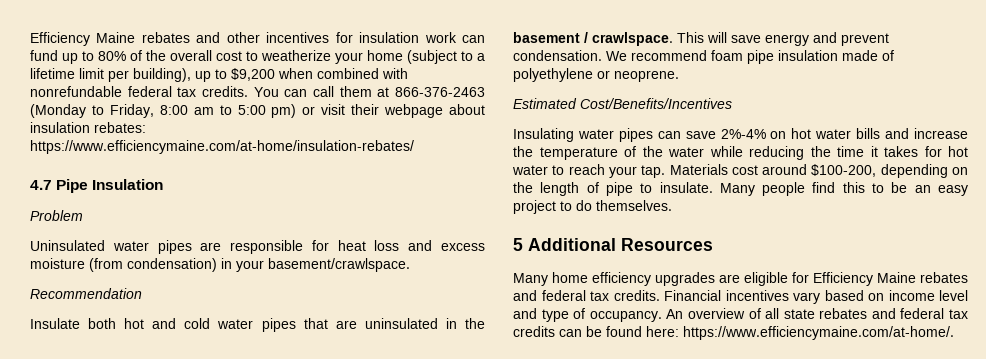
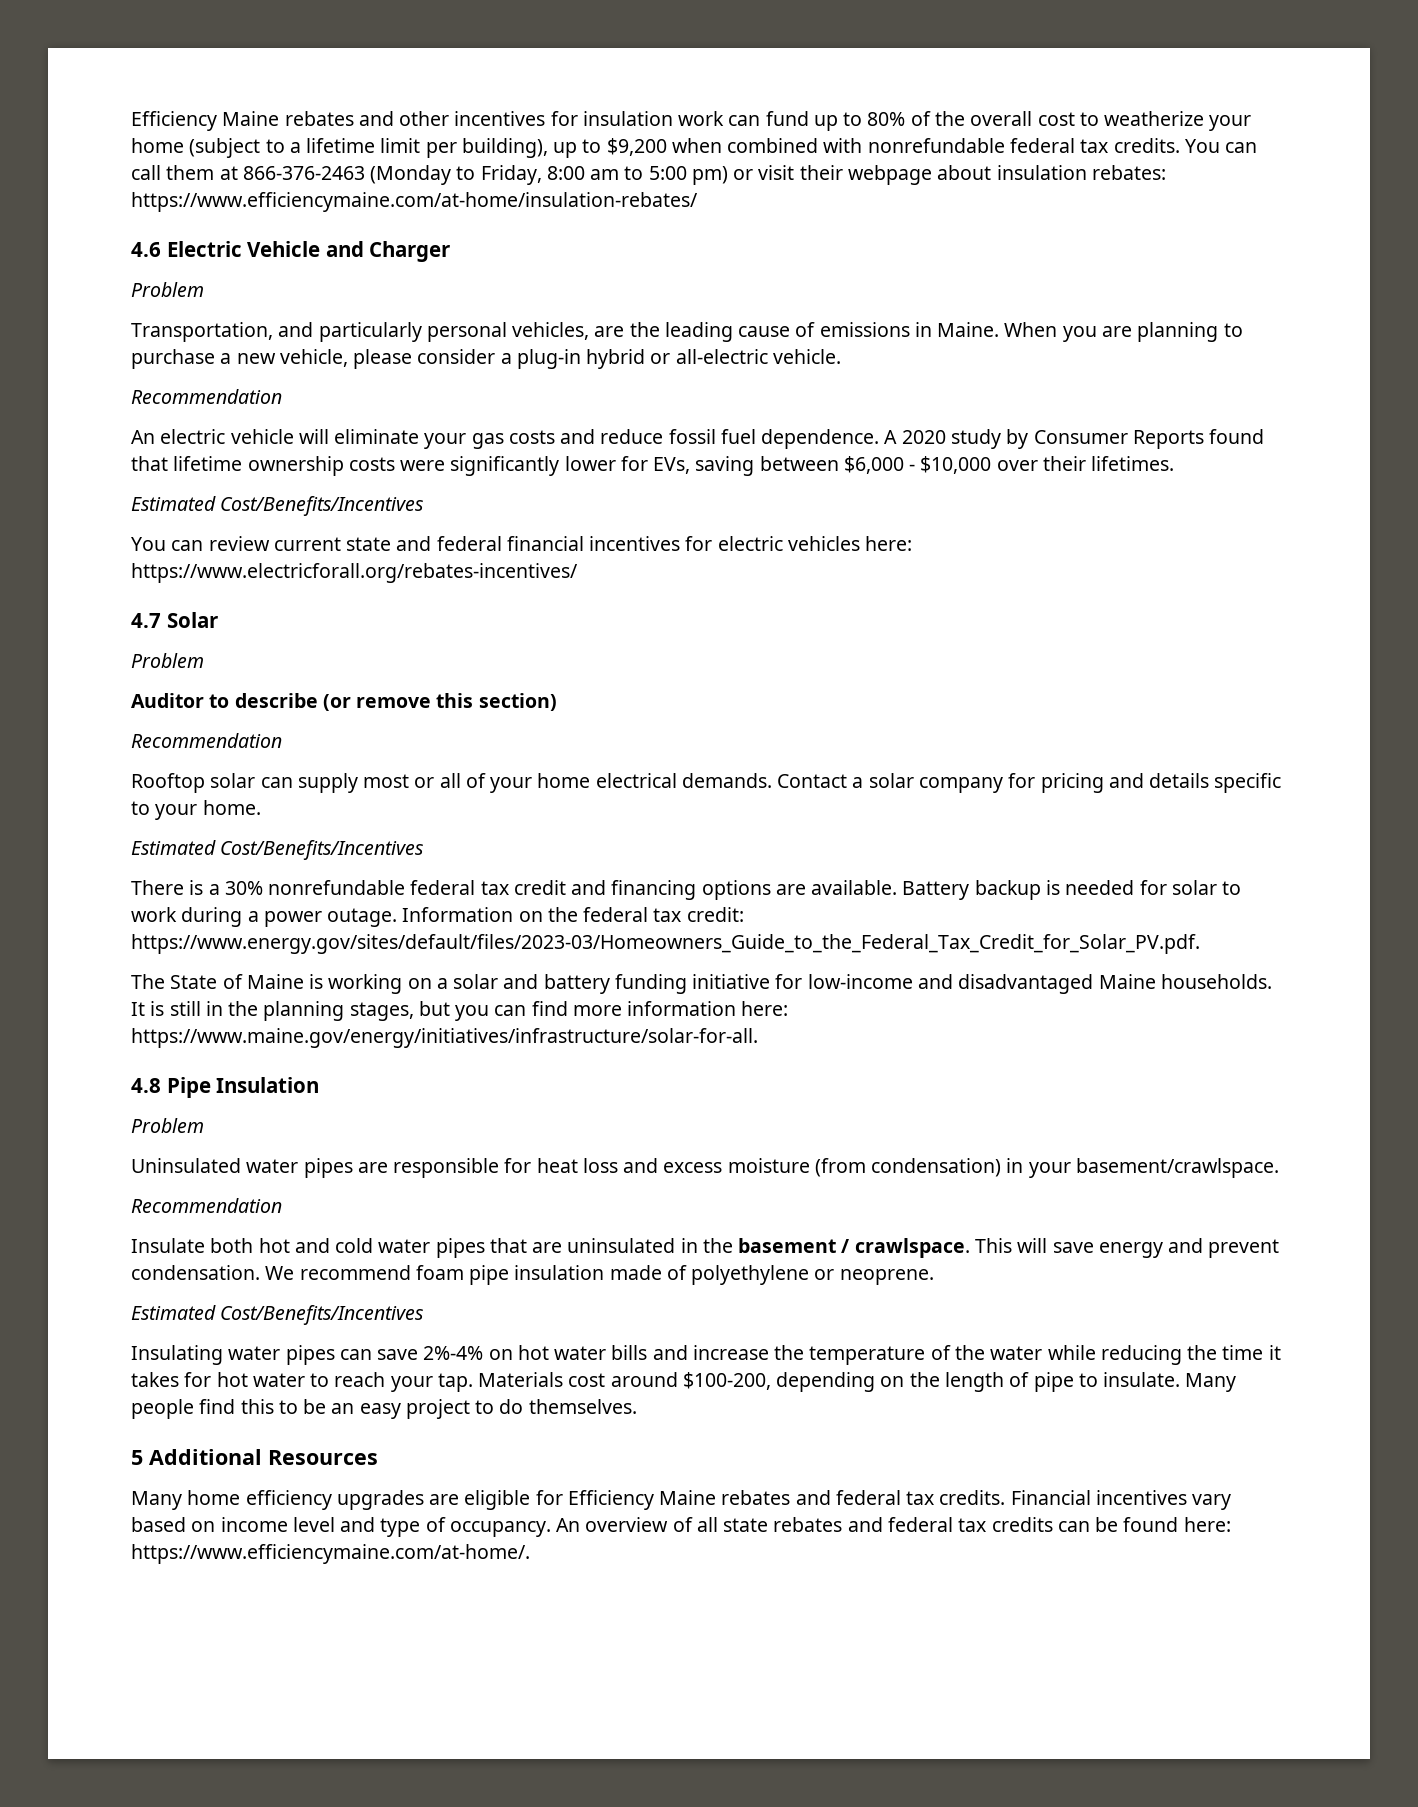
- 4.7 Pipe Insulation
+ 4.6 Electric Vehicle and Charger
+ Problem
+ Transportation, and particularly personal vehicles, are the leading cause of emissions in Maine. When you are planning to purchase a new vehicle, please consider a plug-in hybrid or all-electric vehicle.
+ Recommendation
+ An electric vehicle will eliminate your gas costs and reduce fossil fuel dependence. A 2020 study by Consumer Reports found that lifetime ownership costs were significantly lower for EVs, saving between $6,000 - $10,000 over their lifetimes.
+ Estimated Cost/Benefits/Incentives
+ You can review current state and federal financial incentives for electric vehicles here: https://www.electricforall.org/rebates-incentives/
+ 4.7 Solar
+ Problem
+ Auditor to describe (or remove this section)
+ Recommendation
+ Rooftop solar can supply most or all of your home electrical demands. Contact a solar company for pricing and details specific to your home.
+ Estimated Cost/Benefits/Incentives
+ There is a 30% nonrefundable federal tax credit and financing options are available. Battery backup is needed for solar to work during a power outage. Information on the federal tax credit: https://www.energy.gov/sites/default/files/2023-03/Homeowners_Guide_to_the_Federal_Tax_Credit_for_Solar_PV.pdf.
+ The State of Maine is working on a solar and battery funding initiative for low-income and disadvantaged Maine households. It is still in the planning stages, but you can find more information here: https://www.maine.gov/energy/initiatives/infrastructure/solar-for-all.
+ 4.8 Pipe Insulation

